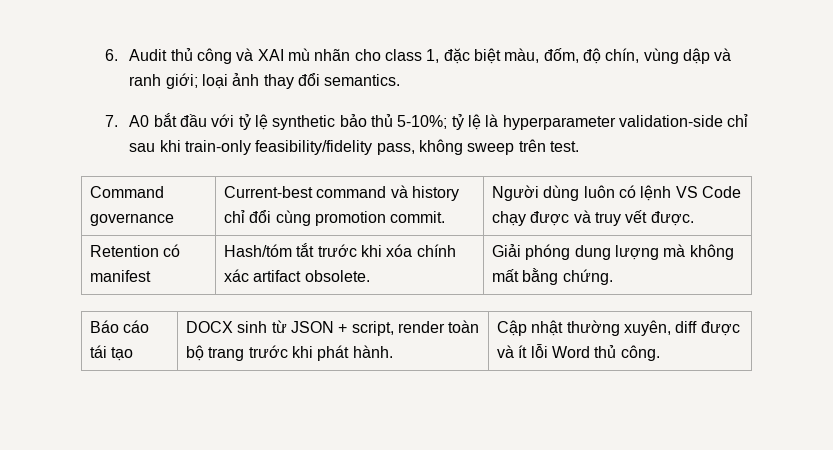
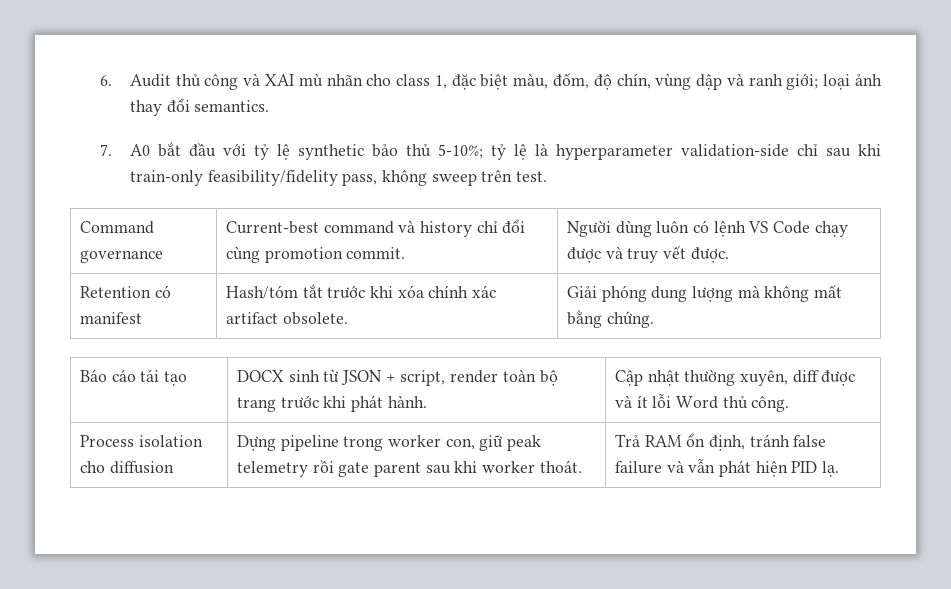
+ Process isolation cho diffusion | Dựng pipeline trong worker con, giữ peak telemetry rồi gate parent sau khi worker thoát. | Trả RAM ổn định, tránh false failure và vẫn phát hiện PID lạ.

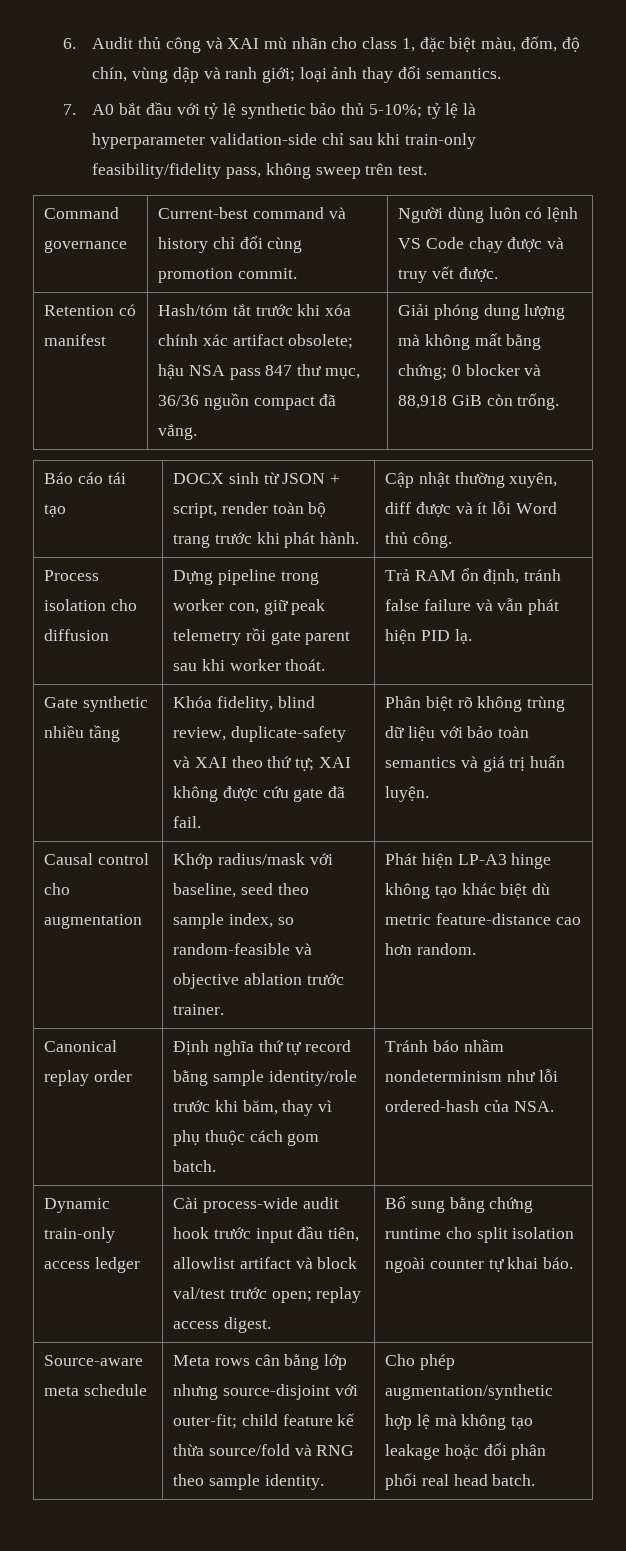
- Retention có manifest | Hash/tóm tắt trước khi xóa chính xác artifact obsolete. | Giải phóng dung lượng mà không mất bằng chứng.
+ Retention có manifest | Hash/tóm tắt trước khi xóa chính xác artifact obsolete; hậu NSA pass 847 thư mục, 36/36 nguồn compact đã vắng. | Giải phóng dung lượng mà không mất bằng chứng; 0 blocker và 88,918 GiB còn trống.
+ Gate synthetic nhiều tầng | Khóa fidelity, blind review, duplicate-safety và XAI theo thứ tự; XAI không được cứu gate đã fail. | Phân biệt rõ không trùng dữ liệu với bảo toàn semantics và giá trị huấn luyện.
+ Causal control cho augmentation | Khớp radius/mask với baseline, seed theo sample index, so random-feasible và objective ablation trước trainer. | Phát hiện LP-A3 hinge không tạo khác biệt dù metric feature-distance cao hơn random.
+ Canonical replay order | Định nghĩa thứ tự record bằng sample identity/role trước khi băm, thay vì phụ thuộc cách gom batch. | Tránh báo nhầm nondeterminism như lỗi ordered-hash của NSA.
+ Dynamic train-only access ledger | Cài process-wide audit hook trước input đầu tiên, allowlist artifact và block val/test trước open; replay access digest. | Bổ sung bằng chứng runtime cho split isolation ngoài counter tự khai báo.
+ Source-aware meta schedule | Meta rows cân bằng lớp nhưng source-disjoint với outer-fit; child feature kế thừa source/fold và RNG theo sample identity. | Cho phép augmentation/synthetic hợp lệ mà không tạo leakage hoặc đổi phân phối real head batch.

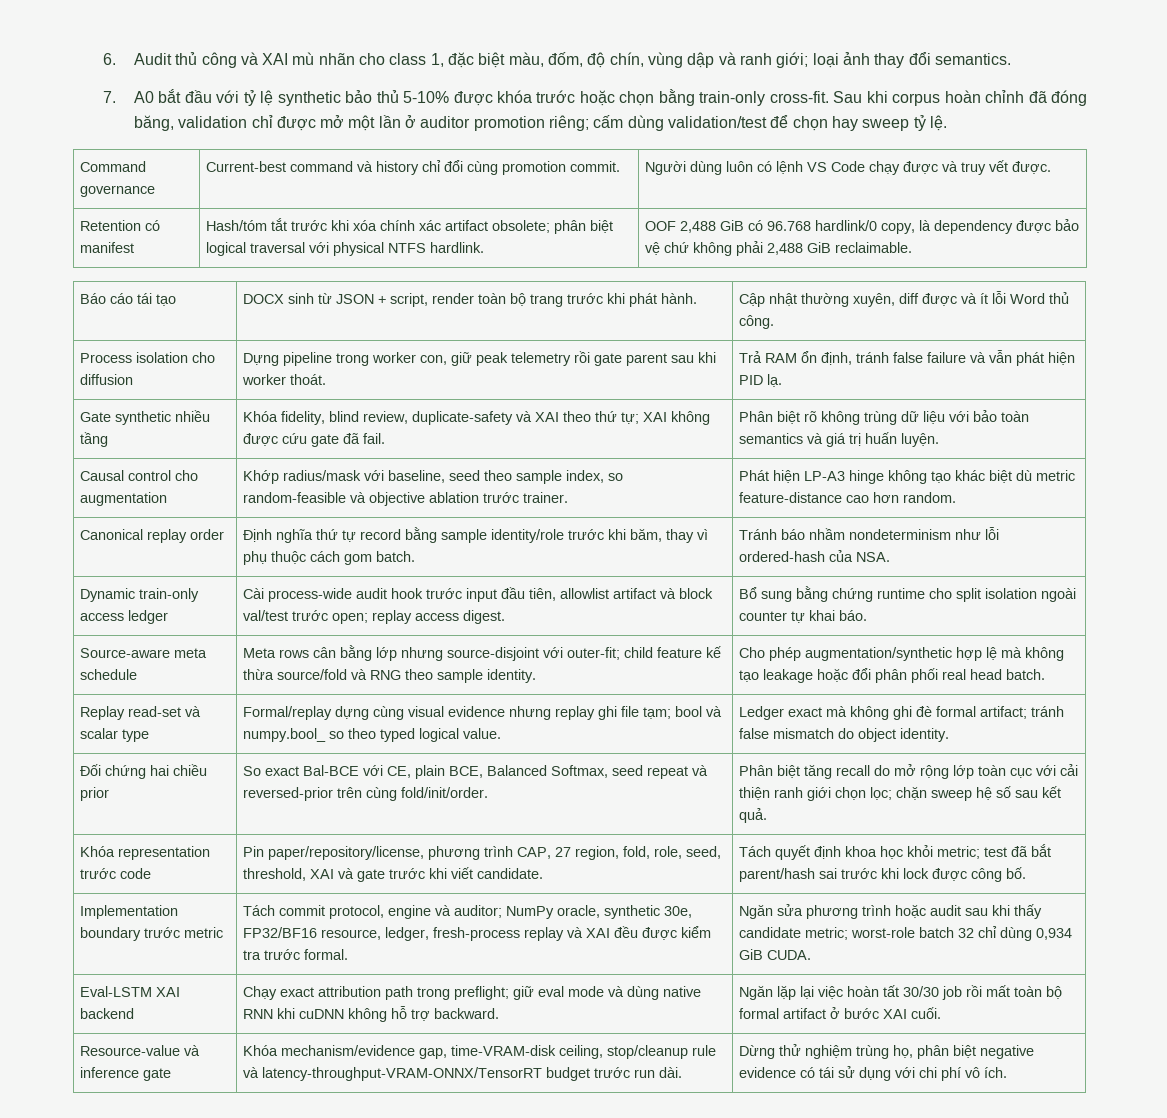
- 7. A0 bắt đầu với tỷ lệ synthetic bảo thủ 5-10%; tỷ lệ là hyperparameter validation-side chỉ sau khi train-only feasibility/fidelity pass, không sweep trên test.
+ 7. A0 bắt đầu với tỷ lệ synthetic bảo thủ 5-10% được khóa trước hoặc chọn bằng train-only cross-fit. Sau khi corpus hoàn chỉnh đã đóng băng, validation chỉ được mở một lần ở auditor promotion riêng; cấm dùng validation/test để chọn hay sweep tỷ lệ.
- Retention có manifest | Hash/tóm tắt trước khi xóa chính xác artifact obsolete; hậu NSA pass 847 thư mục, 36/36 nguồn compact đã vắng. | Giải phóng dung lượng mà không mất bằng chứng; 0 blocker và 88,918 GiB còn trống.
+ Retention có manifest | Hash/tóm tắt trước khi xóa chính xác artifact obsolete; phân biệt logical traversal với physical NTFS hardlink. | OOF 2,488 GiB có 96.768 hardlink/0 copy, là dependency được bảo vệ chứ không phải 2,488 GiB reclaimable.
+ Replay read-set và scalar type | Formal/replay dựng cùng visual evidence nhưng replay ghi file tạm; bool và numpy.bool_ so theo typed logical value. | Ledger exact mà không ghi đè formal artifact; tránh false mismatch do object identity.
+ Đối chứng hai chiều prior | So exact Bal-BCE với CE, plain BCE, Balanced Softmax, seed repeat và reversed-prior trên cùng fold/init/order. | Phân biệt tăng recall do mở rộng lớp toàn cục với cải thiện ranh giới chọn lọc; chặn sweep hệ số sau kết quả.
+ Khóa representation trước code | Pin paper/repository/license, phương trình CAP, 27 region, fold, role, seed, threshold, XAI và gate trước khi viết candidate. | Tách quyết định khoa học khỏi metric; test đã bắt parent/hash sai trước khi lock được công bố.
+ Implementation boundary trước metric | Tách commit protocol, engine và auditor; NumPy oracle, synthetic 30e, FP32/BF16 resource, ledger, fresh-process replay và XAI đều được kiểm tra trước formal. | Ngăn sửa phương trình hoặc audit sau khi thấy candidate metric; worst-role batch 32 chỉ dùng 0,934 GiB CUDA.
+ Eval-LSTM XAI backend | Chạy exact attribution path trong preflight; giữ eval mode và dùng native RNN khi cuDNN không hỗ trợ backward. | Ngăn lặp lại việc hoàn tất 30/30 job rồi mất toàn bộ formal artifact ở bước XAI cuối.
+ Resource-value và inference gate | Khóa mechanism/evidence gap, time-VRAM-disk ceiling, stop/cleanup rule và latency-throughput-VRAM-ONNX/TensorRT budget trước run dài. | Dừng thử nghiệm trùng họ, phân biệt negative evidence có tái sử dụng với chi phí vô ích.

